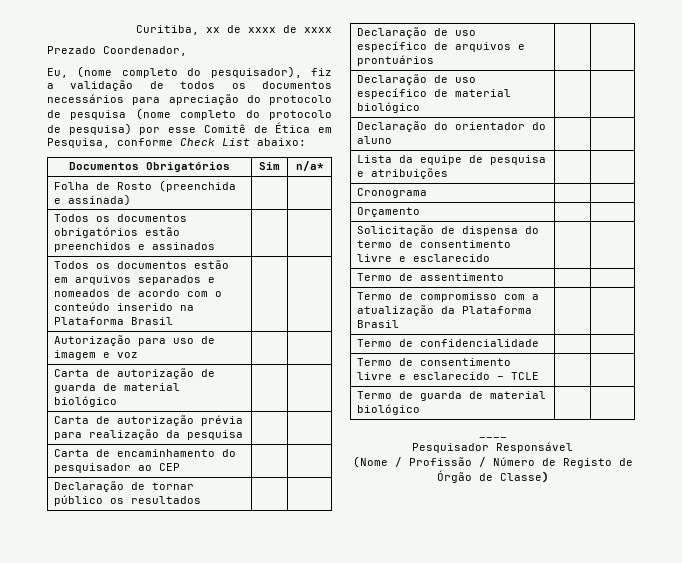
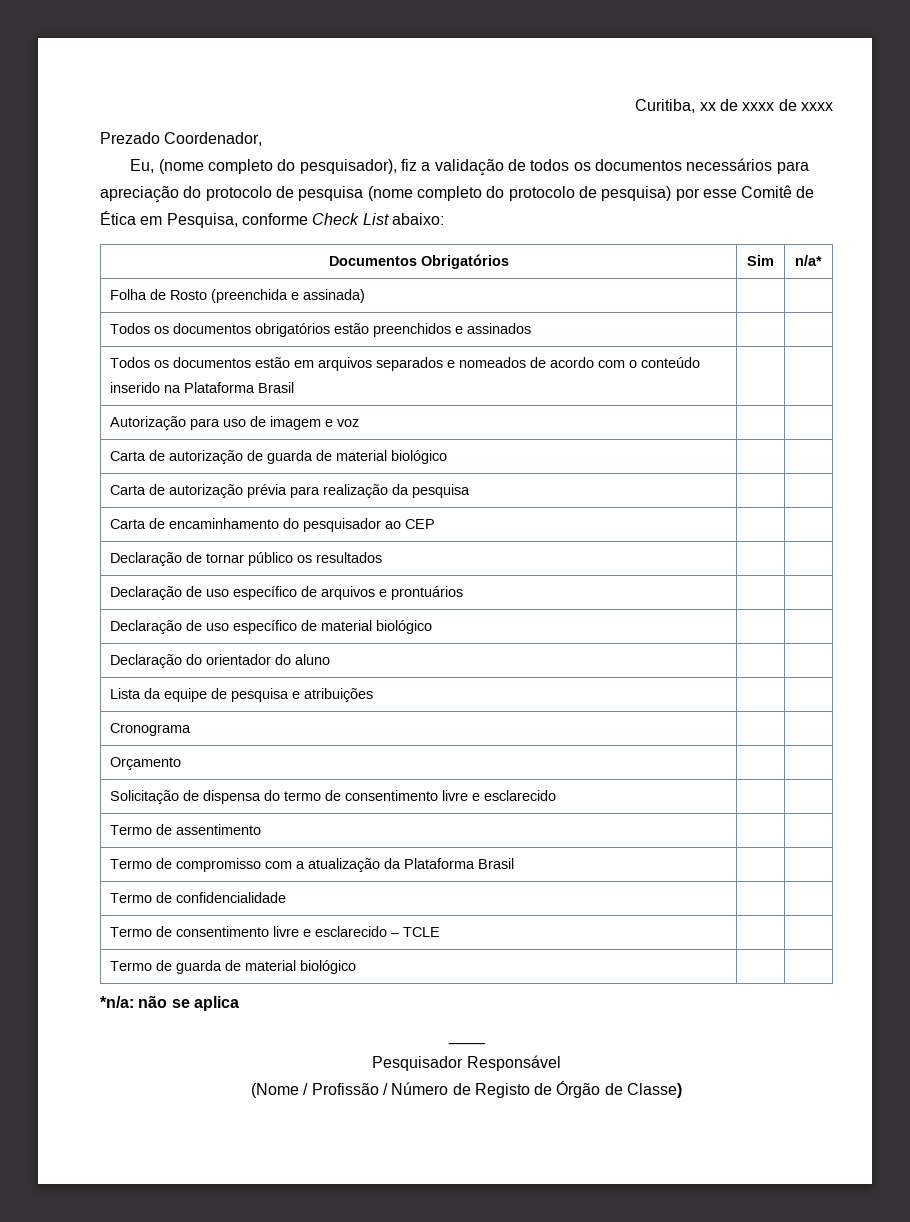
+ *n/a: não se aplica

